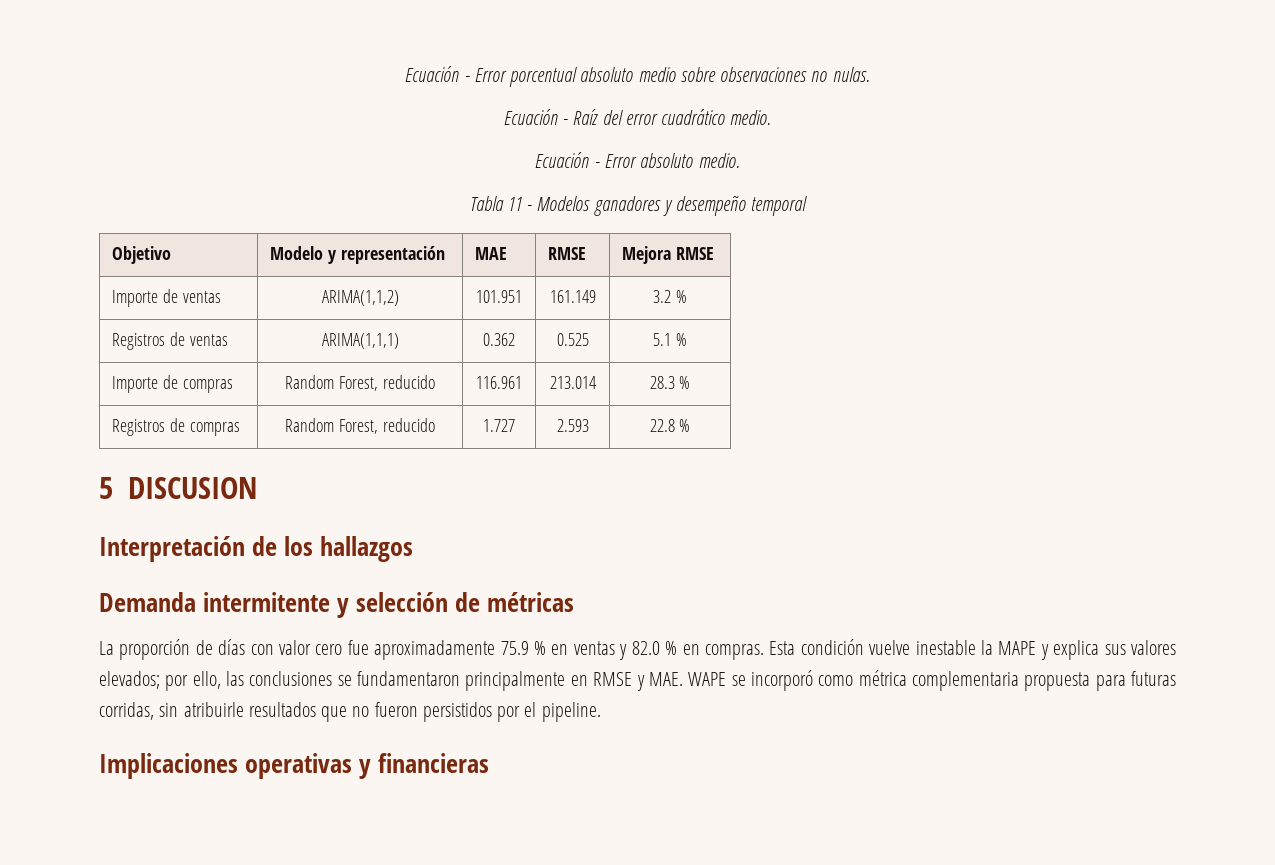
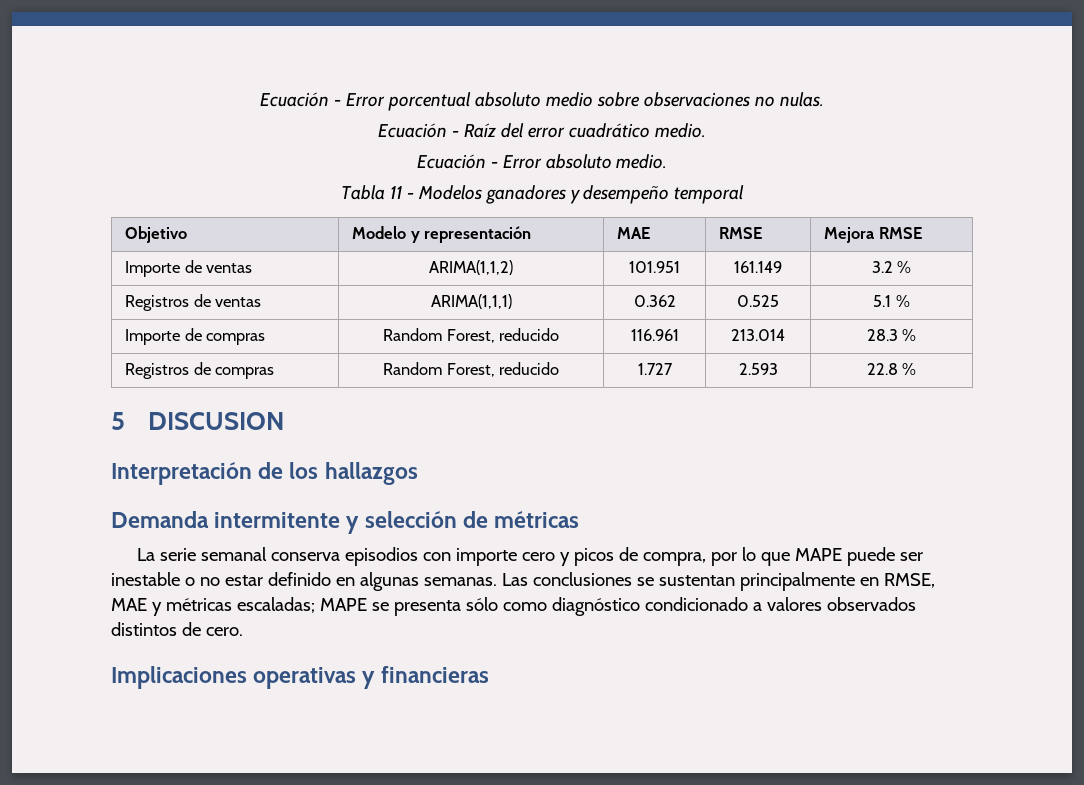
- La proporción de días con valor cero fue aproximadamente 75.9 % en ventas y 82.0 % en compras. Esta condición vuelve inestable la MAPE y explica sus valores elevados; por ello, las conclusiones se fundamentaron principalmente en RMSE y MAE. WAPE se incorporó como métrica complementaria propuesta para futuras corridas, sin atribuirle resultados que no fueron persistidos por el pipeline.
+ La serie semanal conserva episodios con importe cero y picos de compra, por lo que MAPE puede ser inestable o no estar definido en algunas semanas. Las conclusiones se sustentan principalmente en RMSE, MAE y métricas escaladas; MAPE se presenta sólo como diagnóstico condicionado a valores observados distintos de cero.

